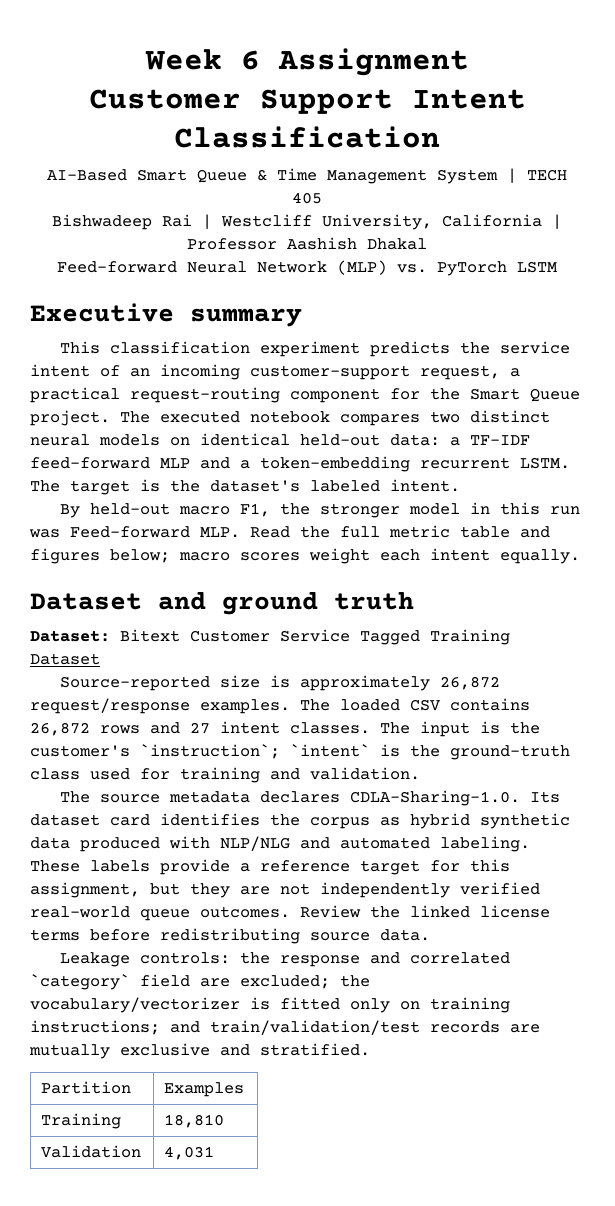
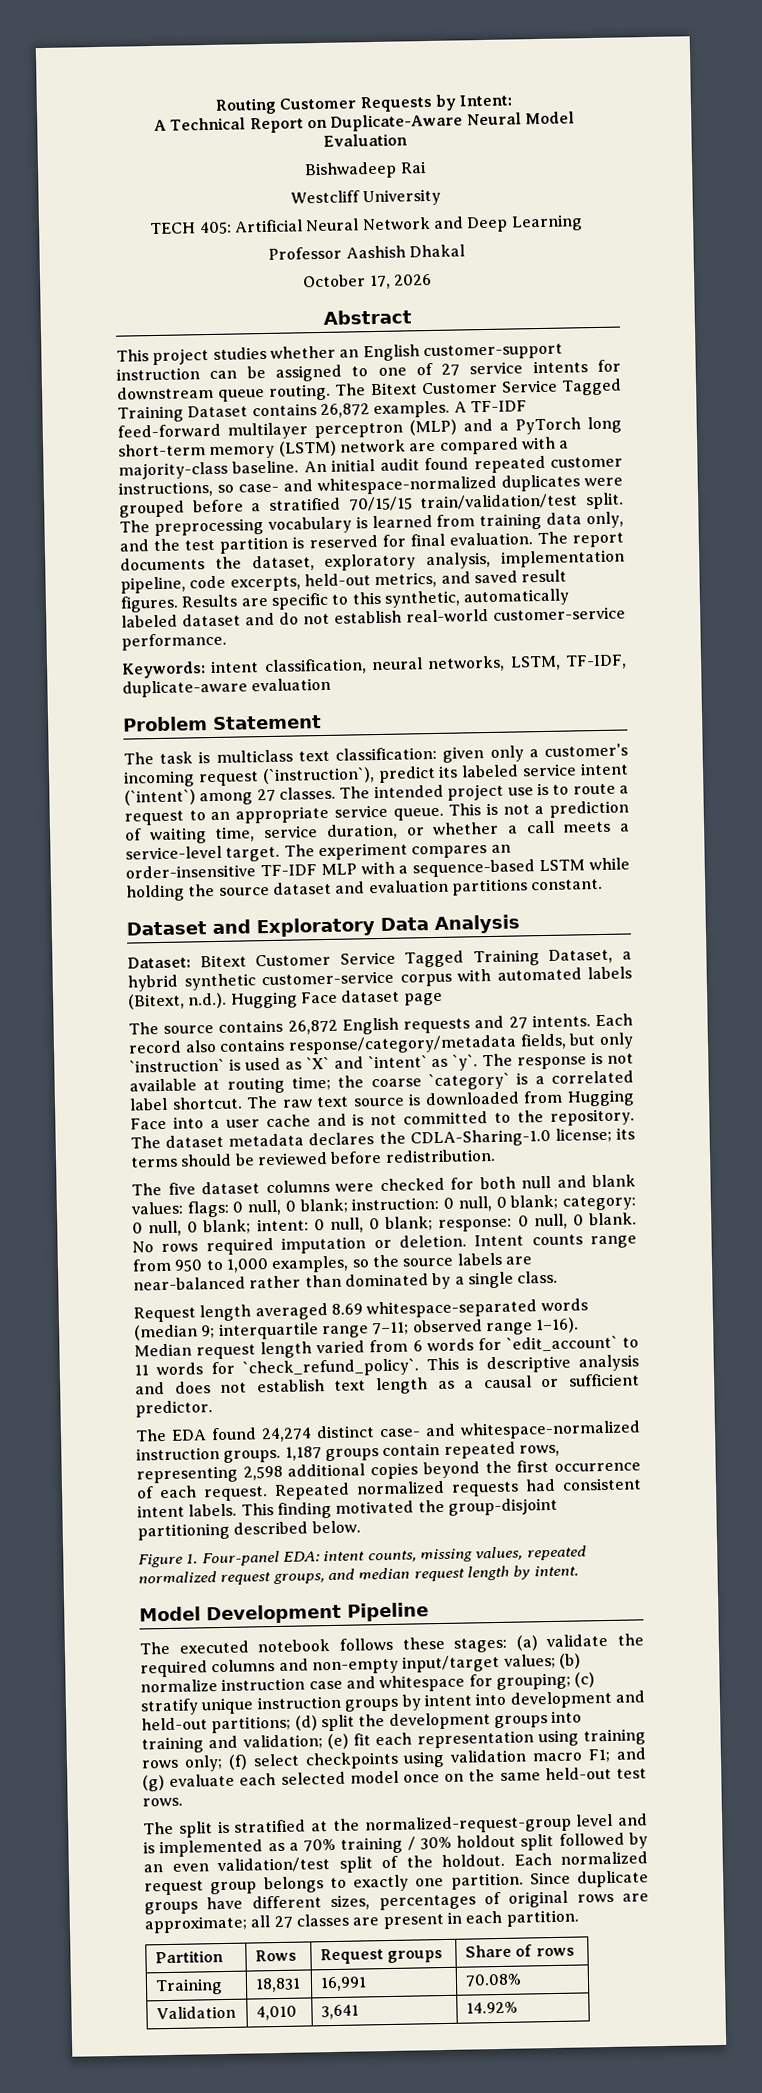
- Week 6 Assignment
- Customer Support Intent Classification
- AI-Based Smart Queue & Time Management System | TECH 405
- Bishwadeep Rai | Westcliff University, California | Professor Aashish Dhakal
- Feed-forward Neural Network (MLP) vs. PyTorch LSTM
- Executive summary
- This classification experiment predicts the service intent of an incoming customer-support request, a practical request-routing component for the Smart Queue project. The executed notebook compares two distinct neural models on identical held-out data: a TF-IDF feed-forward MLP and a token-embedding recurrent LSTM. The target is the dataset's labeled intent.
- By held-out macro F1, the stronger model in this run was Feed-forward MLP. Read the full metric table and figures below; macro scores weight each intent equally.
+ Routing Customer Requests by Intent:
+ A Technical Report on Duplicate-Aware Neural Model Evaluation
+ Bishwadeep Rai
+ Westcliff University
+ TECH 405: Artificial Neural Network and Deep Learning
+ Professor Aashish Dhakal
+ October 17, 2026
+ Abstract
+ This project studies whether an English customer-support instruction can be assigned to one of 27 service intents for downstream queue routing. The Bitext Customer Service Tagged Training Dataset contains 26,872 examples. A TF-IDF feed-forward multilayer perceptron (MLP) and a PyTorch long short-term memory (LSTM) network are compared with a majority-class baseline. An initial audit found repeated customer instructions, so case- and whitespace-normalized duplicates were grouped before a stratified 70/15/15 train/validation/test split. The preprocessing vocabulary is learned from training data only, and the test partition is reserved for final evaluation. The report documents the dataset, exploratory analysis, implementation pipeline, code excerpts, held-out metrics, and saved result figures. Results are specific to this synthetic, automatically labeled dataset and do not establish real-world customer-service performance.
+ Keywords: intent classification, neural networks, LSTM, TF-IDF, duplicate-aware evaluation
+ Problem Statement
+ The task is multiclass text classification: given only a customer's incoming request (`instruction`), predict its labeled service intent (`intent`) among 27 classes. The intended project use is to route a request to an appropriate service queue. This is not a prediction of waiting time, service duration, or whether a call meets a service-level target. The experiment compares an order-insensitive TF-IDF MLP with a sequence-based LSTM while holding the source dataset and evaluation partitions constant.
- Dataset and ground truth
+ Dataset and Exploratory Data Analysis
- Dataset: Bitext Customer Service Tagged Training Dataset
- Source-reported size is approximately 26,872 request/response examples. The loaded CSV contains 26,872 rows and 27 intent classes. The input is the customer's `instruction`; `intent` is the ground-truth class used for training and validation.
- The source metadata declares CDLA-Sharing-1.0. Its dataset card identifies the corpus as hybrid synthetic data produced with NLP/NLG and automated labeling. These labels provide a reference target for this assignment, but they are not independently verified real-world queue outcomes. Review the linked license terms before redistributing source data.
- Leakage controls: the response and correlated `category` field are excluded; the vocabulary/vectorizer is fitted only on training instructions; and train/validation/test records are mutually exclusive and stratified.
- Partition | Examples
- Training | 18,810
- Validation | 4,031
+ Dataset: Bitext Customer Service Tagged Training Dataset, a hybrid synthetic customer-service corpus with automated labels (Bitext, n.d.). Hugging Face dataset page
+ The source contains 26,872 English requests and 27 intents. Each record also contains response/category/metadata fields, but only `instruction` is used as `X` and `intent` as `y`. The response is not available at routing time; the coarse `category` is a correlated label shortcut. The raw text source is downloaded from Hugging Face into a user cache and is not committed to the repository. The dataset metadata declares the CDLA-Sharing-1.0 license; its terms should be reviewed before redistribution.
+ The five dataset columns were checked for both null and blank values: flags: 0 null, 0 blank; instruction: 0 null, 0 blank; category: 0 null, 0 blank; intent: 0 null, 0 blank; response: 0 null, 0 blank. No rows required imputation or deletion. Intent counts range from 950 to 1,000 examples, so the source labels are near-balanced rather than dominated by a single class.
+ Request length averaged 8.69 whitespace-separated words (median 9; interquartile range 7–11; observed range 1–16). Median request length varied from 6 words for `edit_account` to 11 words for `check_refund_policy`. This is descriptive analysis and does not establish text length as a causal or sufficient predictor.
+ The EDA found 24,274 distinct case- and whitespace-normalized instruction groups. 1,187 groups contain repeated rows, representing 2,598 additional copies beyond the first occurrence of each request. Repeated normalized requests had consistent intent labels. This finding motivated the group-disjoint partitioning described below.
+ Figure 1. Four-panel EDA: intent counts, missing values, repeated normalized request groups, and median request length by intent.
+ Model Development Pipeline
+ The executed notebook follows these stages: (a) validate the required columns and non-empty input/target values; (b) normalize instruction case and whitespace for grouping; (c) stratify unique instruction groups by intent into development and held-out partitions; (d) split the development groups into training and validation; (e) fit each representation using training rows only; (f) select checkpoints using validation macro F1; and (g) evaluate each selected model once on the same held-out test rows.
+ The split is stratified at the normalized-request-group level and is implemented as a 70% training / 30% holdout split followed by an even validation/test split of the holdout. Each normalized request group belongs to exactly one partition. Since duplicate groups have different sizes, percentages of original rows are approximate; all 27 classes are present in each partition.
+ Partition | Rows | Request groups | Share of rows
+ Training | 18,831 | 16,991 | 70.08%
+ Validation | 4,010 | 3,641 | 14.92%

